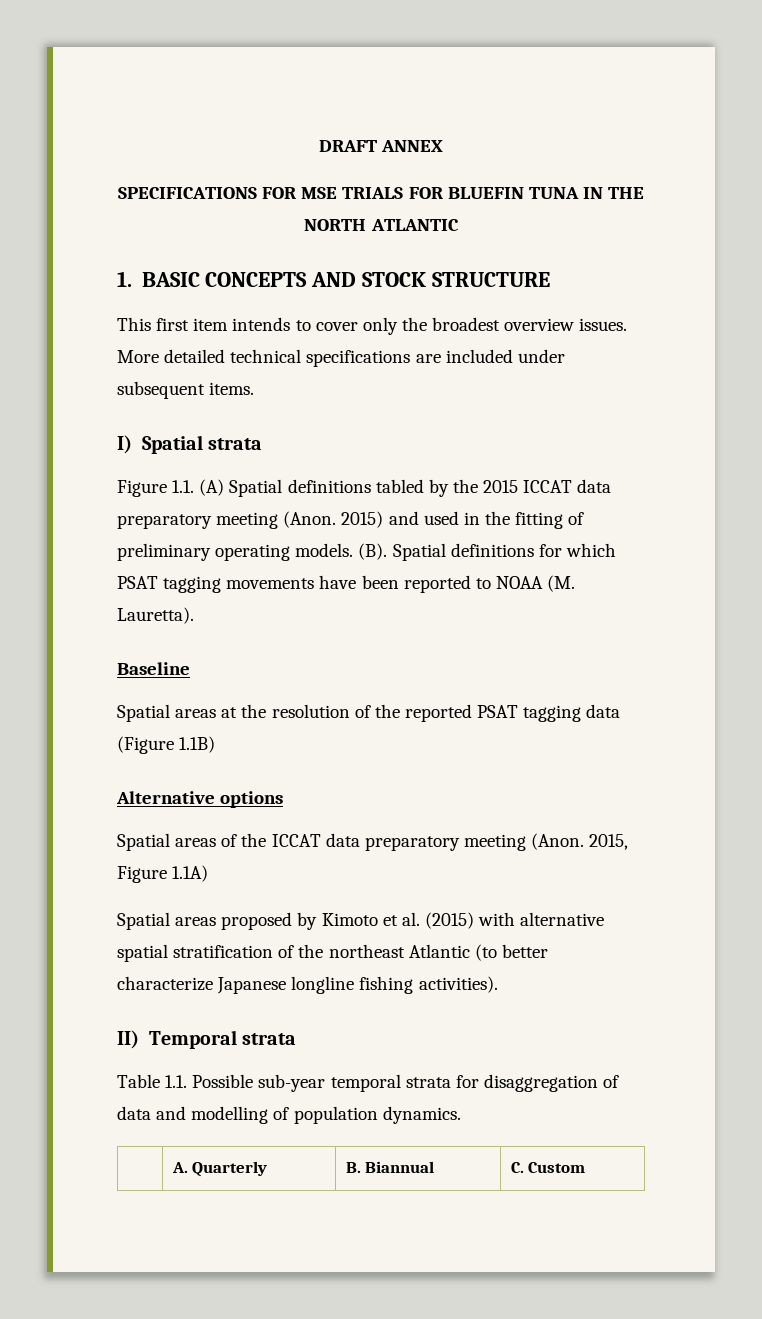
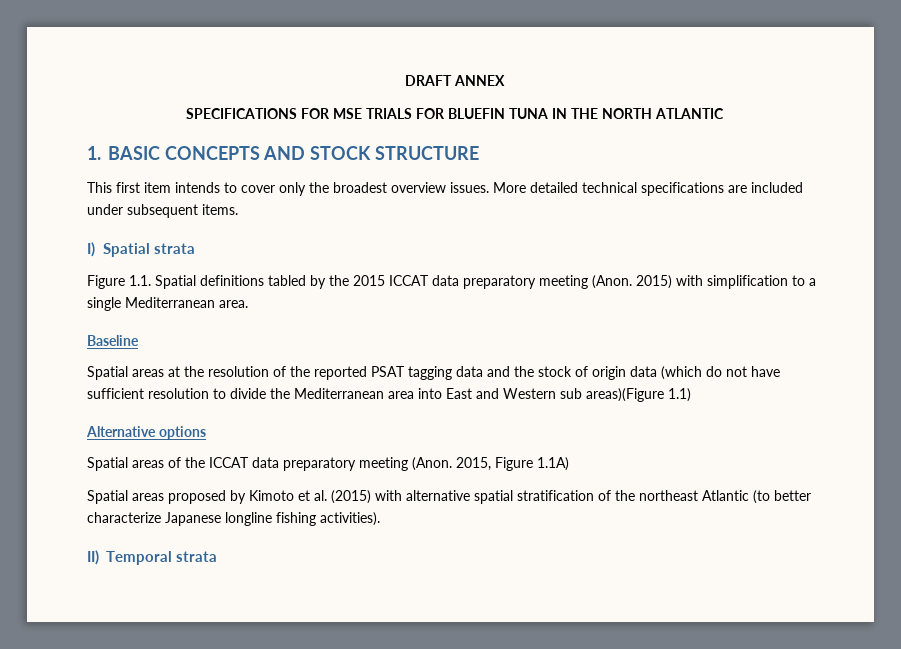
- Figure 1.1. (A) Spatial definitions tabled by the 2015 ICCAT data preparatory meeting (Anon.
+ Figure 1.1. Spatial definitions tabled by the 2015 ICCAT data preparatory meeting (Anon.
- 2015) and used in the fitting of preliminary operating models. (B). Spatial definitions for which PSAT tagging movements have been reported to NOAA (M. Lauretta).
+ 2015) with simplification to a single Mediterranean area.
- Spatial areas at the resolution of the reported PSAT tagging data (Figure 1.1B)
+ Spatial areas at the resolution of the reported PSAT tagging data and the stock of origin data (which do not have sufficient resolution to divide the Mediterranean area into East and Western sub areas)(Figure 1.1)
- Table 1.1. Possible sub-year temporal strata for disaggregation of data and modelling of population dynamics.
- | A. Quarterly | B. Biannual | C. Custom

